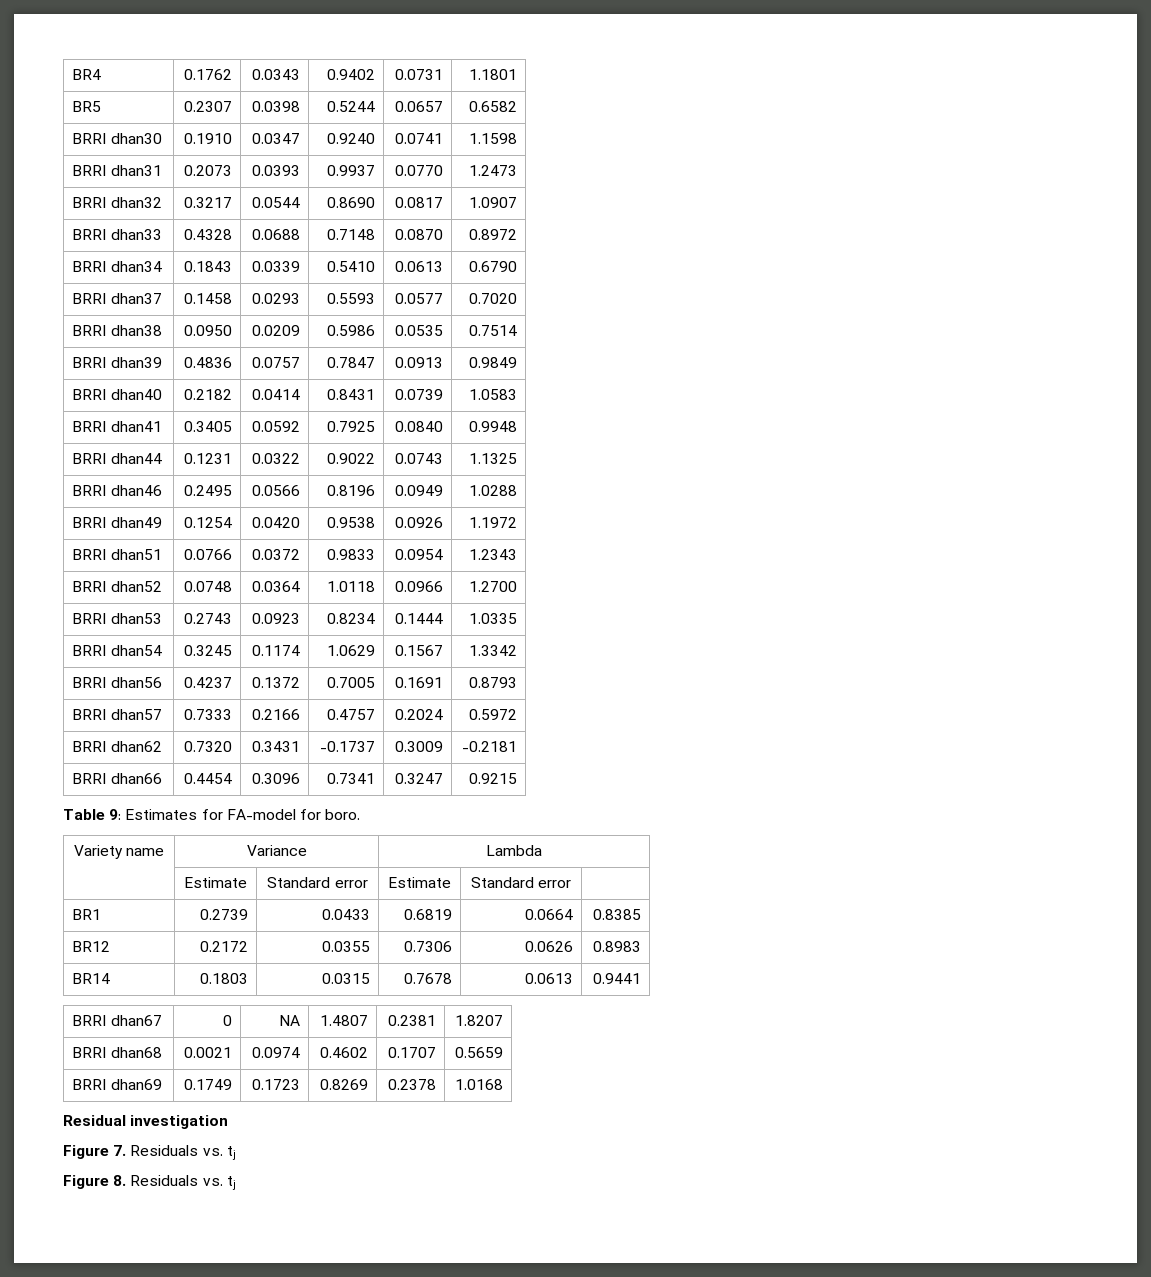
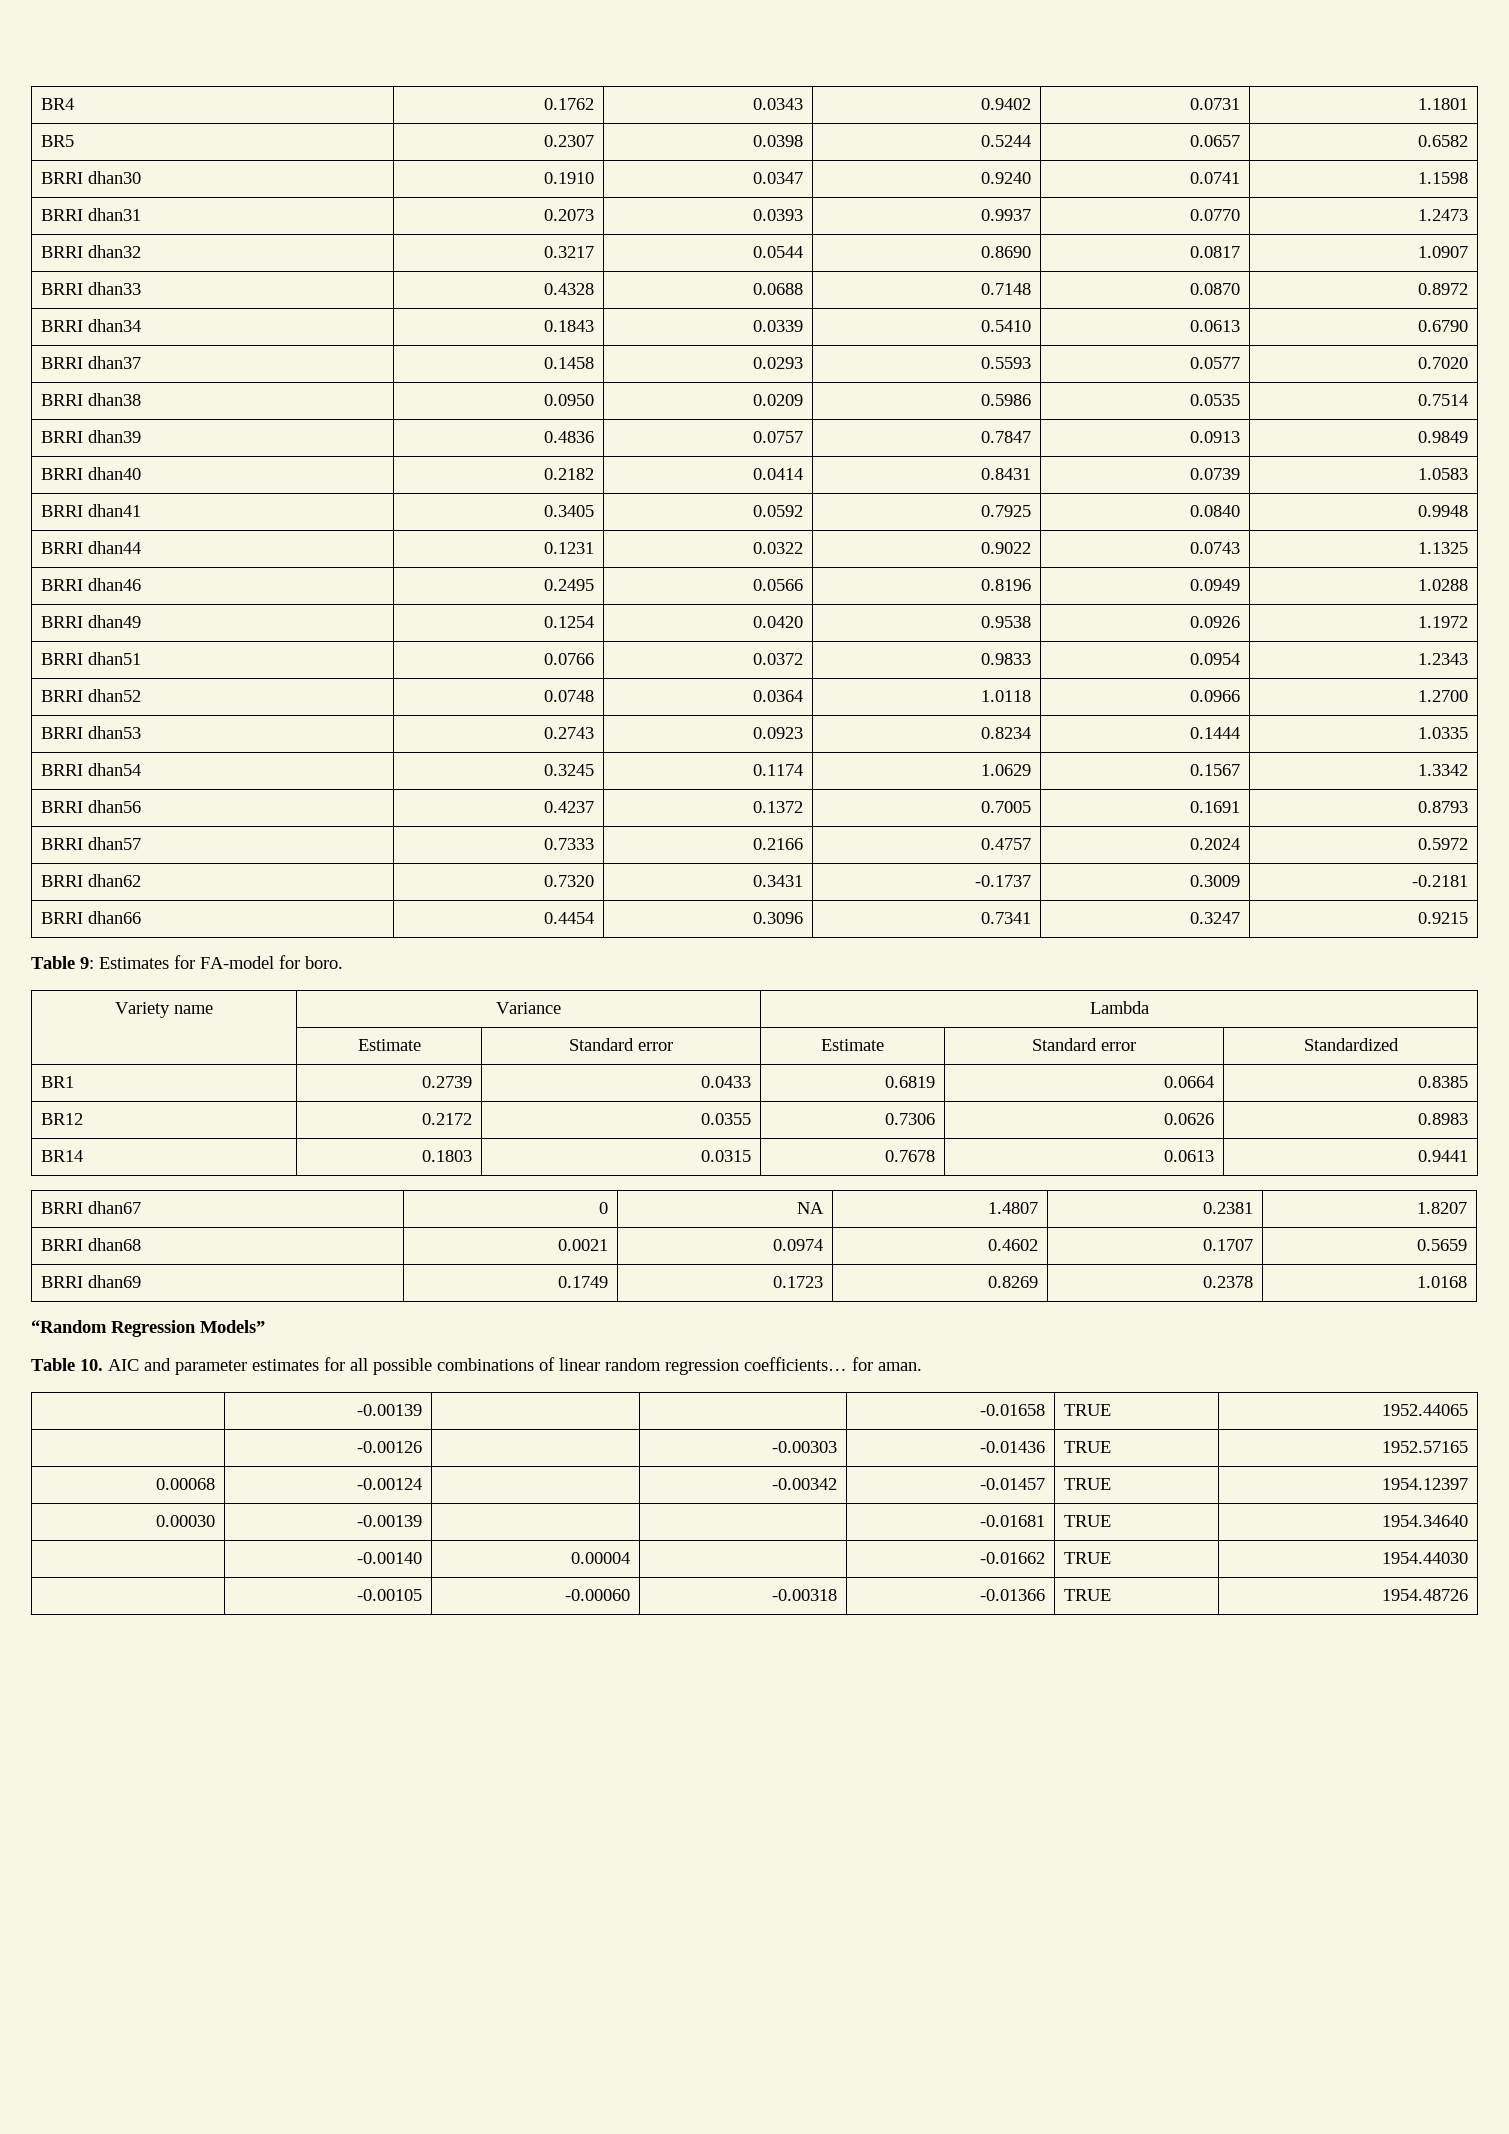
- | Estimate | Standard error | Estimate | Standard error |
+ | Estimate | Standard error | Estimate | Standard error | Standardized
- Residual investigation
- Figure 7. Residuals vs. tj
- Figure 8. Residuals vs. tj
+ “Random Regression Models”
+ Table 10. AIC and parameter estimates for all possible combinations of linear random regression coefficients… for aman.
+ | -0.00139 | | | -0.01658 | TRUE | 1952.44065
+ | -0.00126 | | -0.00303 | -0.01436 | TRUE | 1952.57165
+ 0.00068 | -0.00124 | | -0.00342 | -0.01457 | TRUE | 1954.12397
+ 0.00030 | -0.00139 | | | -0.01681 | TRUE | 1954.34640
+ | -0.00140 | 0.00004 | | -0.01662 | TRUE | 1954.44030
+ | -0.00105 | -0.00060 | -0.00318 | -0.01366 | TRUE | 1954.48726

